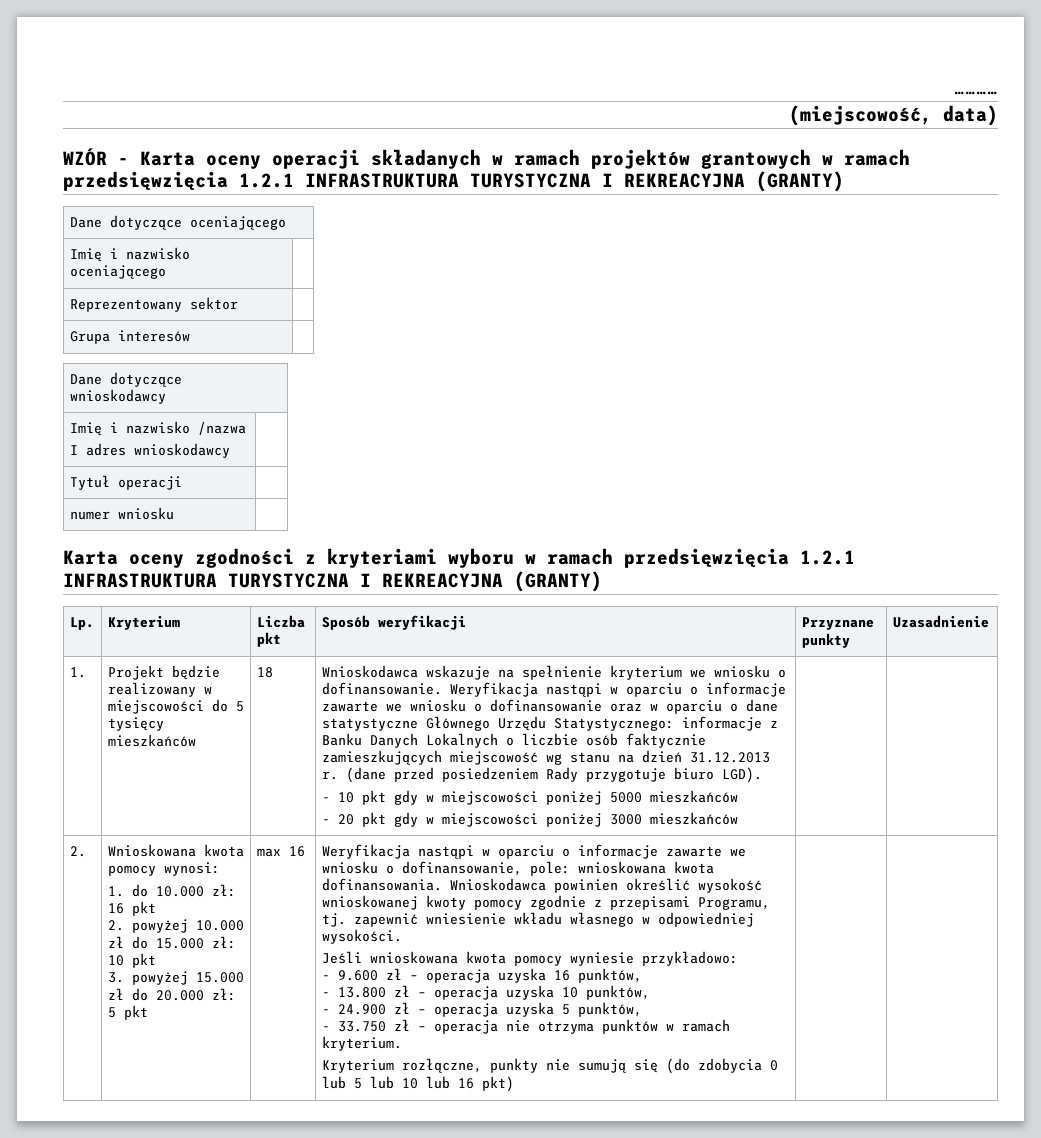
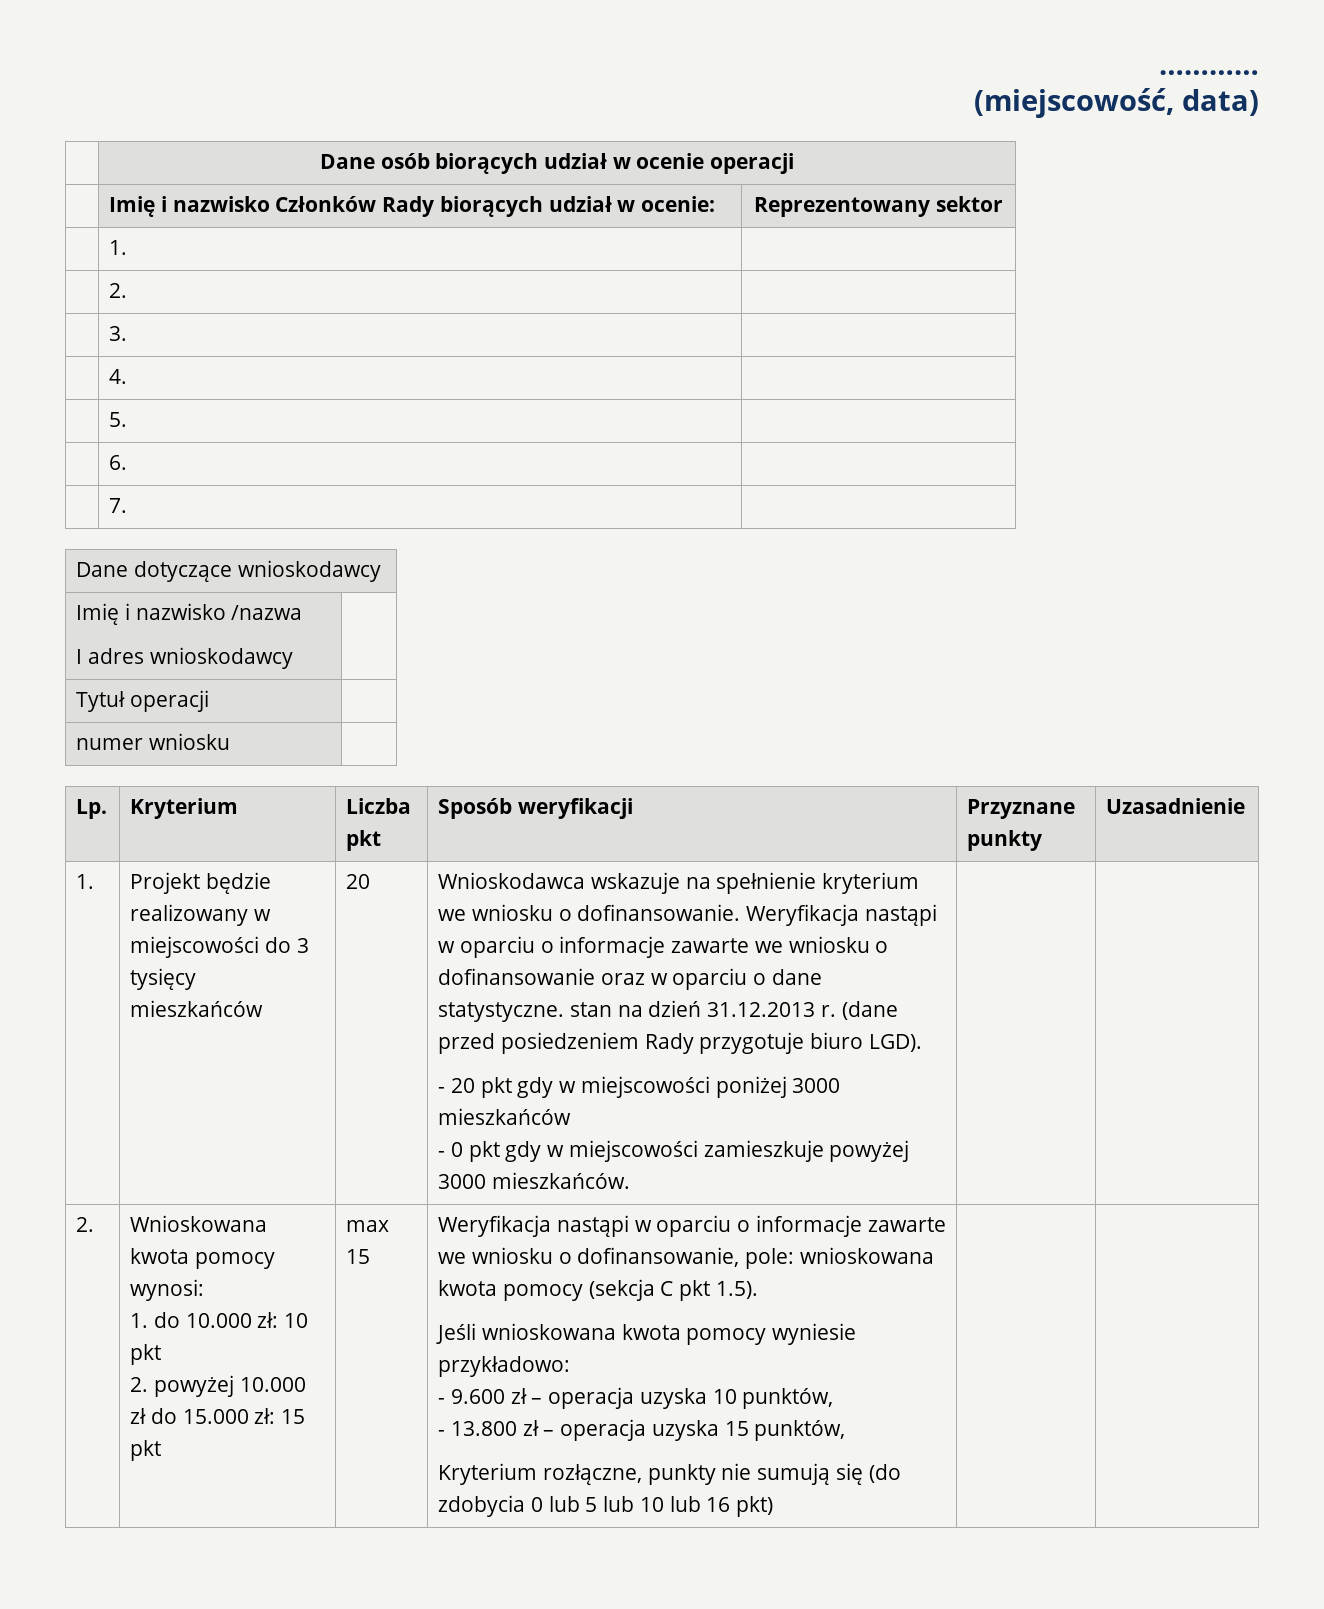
- WZÓR - Karta oceny operacji składanych w ramach projektów grantowych w ramach przedsięwzięcia 1.2.1 INFRASTRUKTURA TURYSTYCZNA I REKREACYJNA (GRANTY)
- Dane dotyczące oceniającego
- Imię i nazwisko oceniającego |
- Reprezentowany sektor |
- Grupa interesów |
+ | Dane osób biorących udział w ocenie operacji
+ | Imię i nazwisko Członków Rady biorących udział w ocenie: | Reprezentowany sektor
+ | 1. |
+ | 2. |
+ | 3. |
+ | 4. |
+ | 5. |
+ | 6. |
+ | 7. |
- Karta oceny zgodności z kryteriami wyboru w ramach przedsięwzięcia 1.2.1 INFRASTRUKTURA TURYSTYCZNA I REKREACYJNA (GRANTY)
- Projekt będzie realizowany w miejscowości do 5 tysięcy mieszkańców | 18
+ Projekt będzie realizowany w miejscowości do 3 tysięcy mieszkańców | 20
- Weryfikacja nastąpi w oparciu o informacje zawarte we wniosku o dofinansowanie oraz w oparciu o dane statystyczne Głównego Urzędu Statystycznego: informacje z Banku Danych Lokalnych o liczbie osób faktycznie zamieszkujących miejscowość wg stanu na dzień 31.12.2013 r.
+ Weryfikacja nastąpi w oparciu o informacje zawarte we wniosku o dofinansowanie oraz w oparciu o dane statystyczne. stan na dzień 31.12.2013 r.
- - 10 pkt gdy w miejscowości poniżej 5000 mieszkańców
+ - 0 pkt gdy w miejscowości zamieszkuje powyżej 3000 mieszkańców.
- 1. do 10.000 zł: 16 pkt
+ 1. do 10.000 zł: 10 pkt
- 2. powyżej 10.000 zł do 15.000 zł: 10 pkt
- 3. powyżej 15.000 zł do 20.000 zł: 5 pkt
+ 2. powyżej 10.000 zł do 15.000 zł: 15 pkt
- max 16
+ max 15
- Weryfikacja nastąpi w oparciu o informacje zawarte we wniosku o dofinansowanie, pole: wnioskowana kwota dofinansowania. Wnioskodawca powinien określić wysokość wnioskowanej kwoty pomocy zgodnie z przepisami Programu, tj. zapewnić wniesienie wkładu własnego w odpowiedniej wysokości.
+ Weryfikacja nastąpi w oparciu o informacje zawarte we wniosku o dofinansowanie, pole: wnioskowana kwota pomocy (sekcja C pkt 1.5).
- - 9.600 zł – operacja uzyska 16 punktów,
+ - 9.600 zł – operacja uzyska 10 punktów,
- - 13.800 zł – operacja uzyska 10 punktów,
- - 24.900 zł – operacja uzyska 5 punktów,
- - 33.750 zł – operacja nie otrzyma punktów w ramach kryterium.
+ - 13.800 zł – operacja uzyska 15 punktów,

